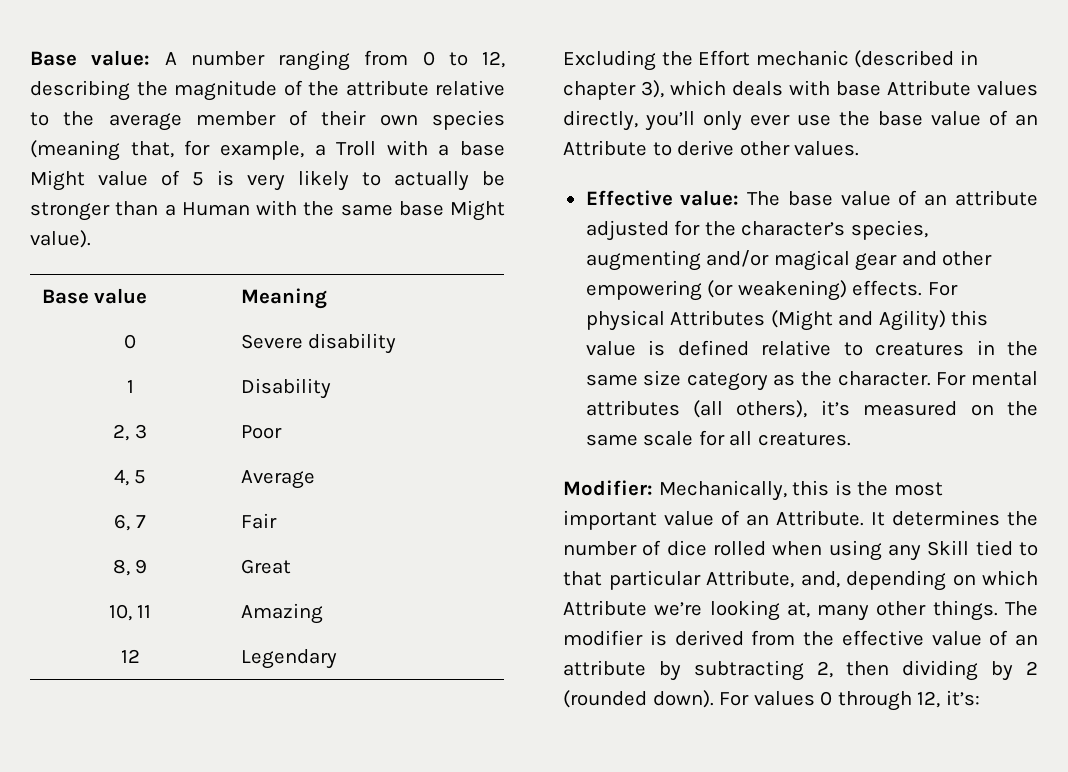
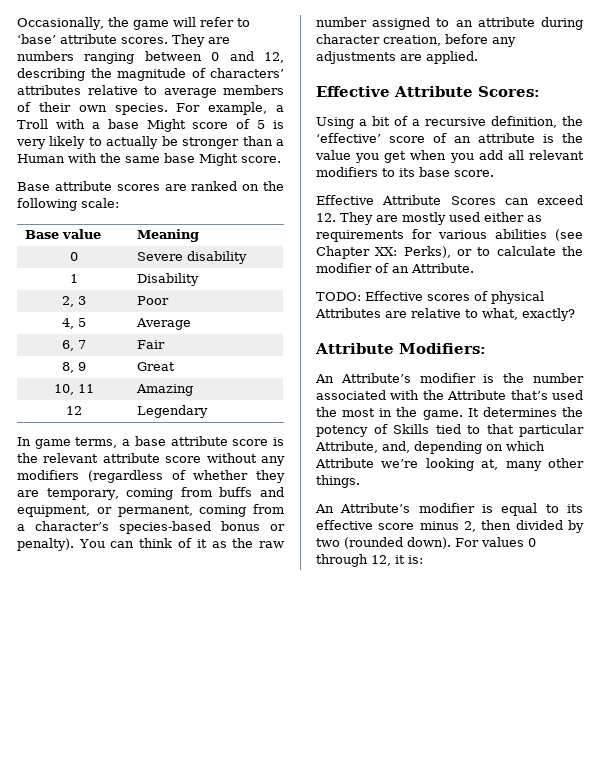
- Base value: A number ranging from 0 to 12, describing the magnitude of the attribute relative to the average member of their own species (meaning that, for example, a Troll with a base Might value of 5 is very likely to actually be stronger than a Human with the same base Might value).
+ Occasionally, the game will refer to ‘base’ attribute scores. They are numbers ranging between 0 and 12, describing the magnitude of characters’ attributes relative to average members of their own species. For example, a Troll with a base Might score of 5 is very likely to actually be stronger than a Human with the same base Might score.
+ Base attribute scores are ranked on the following scale:
- Excluding the Effort mechanic (described in chapter 3), which deals with base Attribute values directly, you’ll only ever use the base value of an Attribute to derive other values.
- Effective value: The base value of an attribute adjusted for the character’s species, augmenting and/or magical gear and other empowering (or weakening) effects. For physical Attributes (Might and Agility) this value is defined relative to creatures in the same size category as the character. For mental attributes (all others), it’s measured on the same scale for all creatures.
- Modifier: Mechanically, this is the most important value of an Attribute. It determines the number of dice rolled when using any Skill tied to that particular Attribute, and, depending on which Attribute we’re looking at, many other things. The modifier is derived from the effective value of an attribute by subtracting 2, then dividing by 2 (rounded down).
+ In game terms, a base attribute score is the relevant attribute score without any modifiers (regardless of whether they are temporary, coming from buffs and equipment, or permanent, coming from a character’s species-based bonus or penalty). You can think of it as the raw number assigned to an attribute during character creation, before any adjustments are applied.
+ Effective Attribute Scores:
+ Using a bit of a recursive definition, the ‘effective’ score of an attribute is the value you get when you add all relevant modifiers to its base score.
+ Effective Attribute Scores can exceed 12. They are mostly used either as requirements for various abilities (see Chapter XX: Perks), or to calculate the modifier of an Attribute.
+ TODO: Effective scores of physical Attributes are relative to what, exactly?
+ Attribute Modifiers:
+ An Attribute’s modifier is the number associated with the Attribute that’s used the most in the game. It determines the potency of Skills tied to that particular Attribute, and, depending on which Attribute we’re looking at, many other things.
+ An Attribute’s modifier is equal to its effective score minus 2, then divided by two (rounded down).
- For values 0 through 12, it’s:
+ For values 0 through 12, it is:

